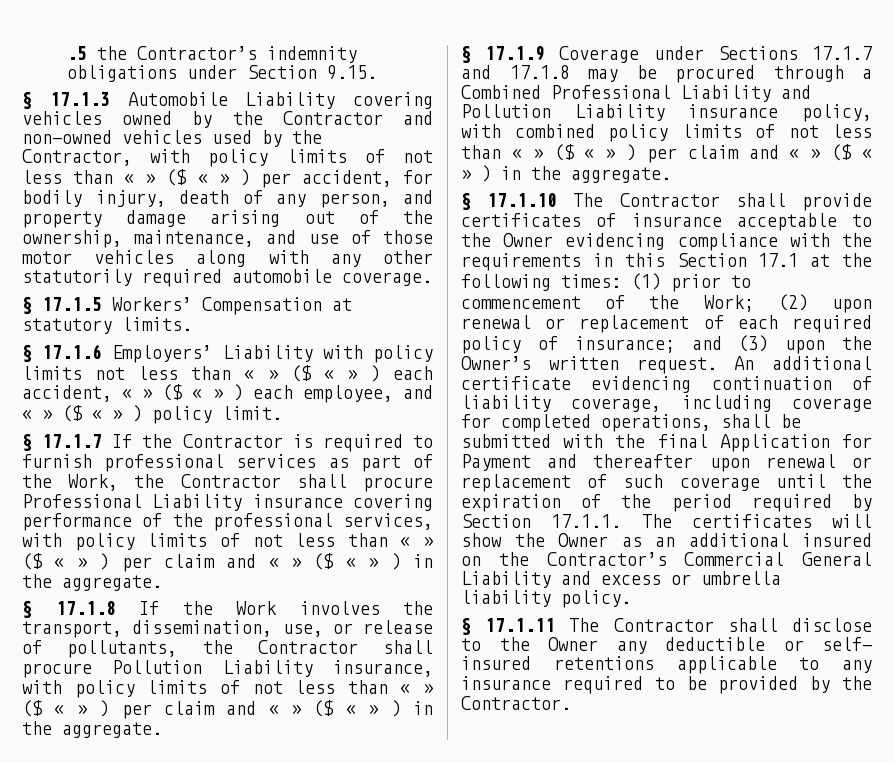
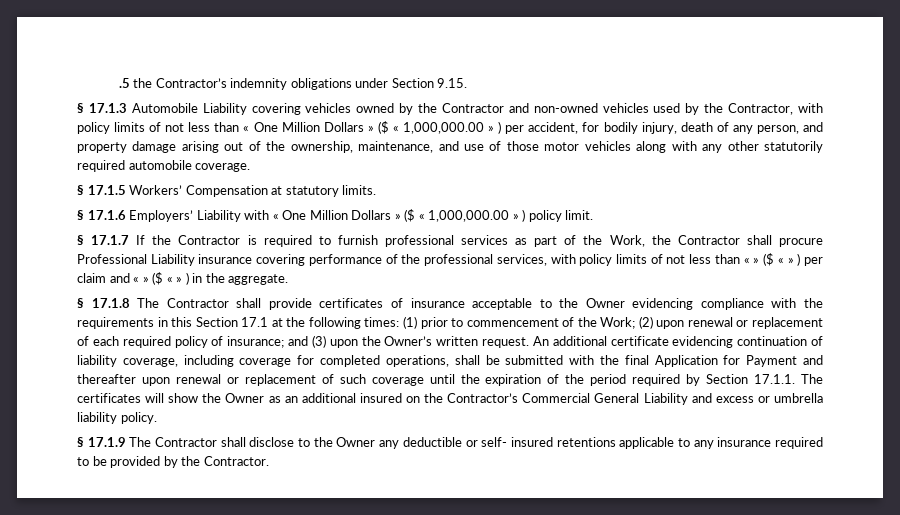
- § 17.1.3 Automobile Liability covering vehicles owned by the Contractor and non-owned vehicles used by the Contractor, with policy limits of not less than « » ($ « » ) per accident, for bodily injury, death of any person, and property damage arising out of the ownership, maintenance, and use of those motor vehicles along with any other statutorily required automobile coverage.
+ § 17.1.3 Automobile Liability covering vehicles owned by the Contractor and non-owned vehicles used by the Contractor, with policy limits of not less than « One Million Dollars » ($ « 1,000,000.00 » ) per accident, for bodily injury, death of any person, and property damage arising out of the ownership, maintenance, and use of those motor vehicles along with any other statutorily required automobile coverage.
- § 17.1.6 Employers’ Liability with policy limits not less than « » ($ « » ) each accident, « » ($ « » ) each employee, and « » ($ « » ) policy limit.
+ § 17.1.6 Employers’ Liability with « One Million Dollars » ($ « 1,000,000.00 » ) policy limit.
- § 17.1.8 If the Work involves the transport, dissemination, use, or release of pollutants, the Contractor shall procure Pollution Liability insurance, with policy limits of not less than « » ($ « » ) per claim and « » ($ « » ) in the aggregate.
- § 17.1.9 Coverage under Sections 17.1.7 and 17.1.8 may be procured through a Combined Professional Liability and Pollution Liability insurance policy, with combined policy limits of not less than « » ($ « » ) per claim and « » ($ « » ) in the aggregate.
- § 17.1.10 The Contractor shall provide certificates of insurance acceptable to the Owner evidencing compliance with the requirements in this Section 17.1 at the following times: (1) prior to commencement of the Work; (2) upon renewal or replacement of each required policy of insurance; and (3) upon the Owner’s written request.
+ § 17.1.8 The Contractor shall provide certificates of insurance acceptable to the Owner evidencing compliance with the requirements in this Section 17.1 at the following times: (1) prior to commencement of the Work; (2) upon renewal or replacement of each required policy of insurance; and (3) upon the Owner’s written request.
- § 17.1.11 The Contractor shall disclose to the Owner any deductible or self- insured retentions applicable to any insurance required to be provided by the Contractor.
+ § 17.1.9 The Contractor shall disclose to the Owner any deductible or self- insured retentions applicable to any insurance required to be provided by the Contractor.

